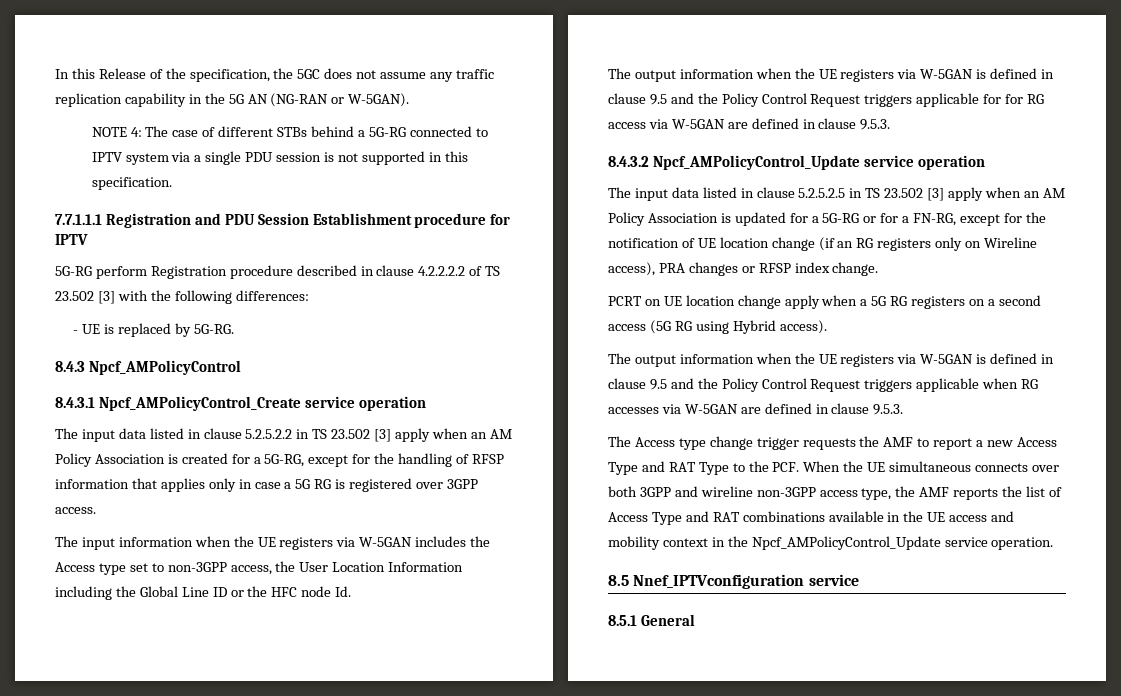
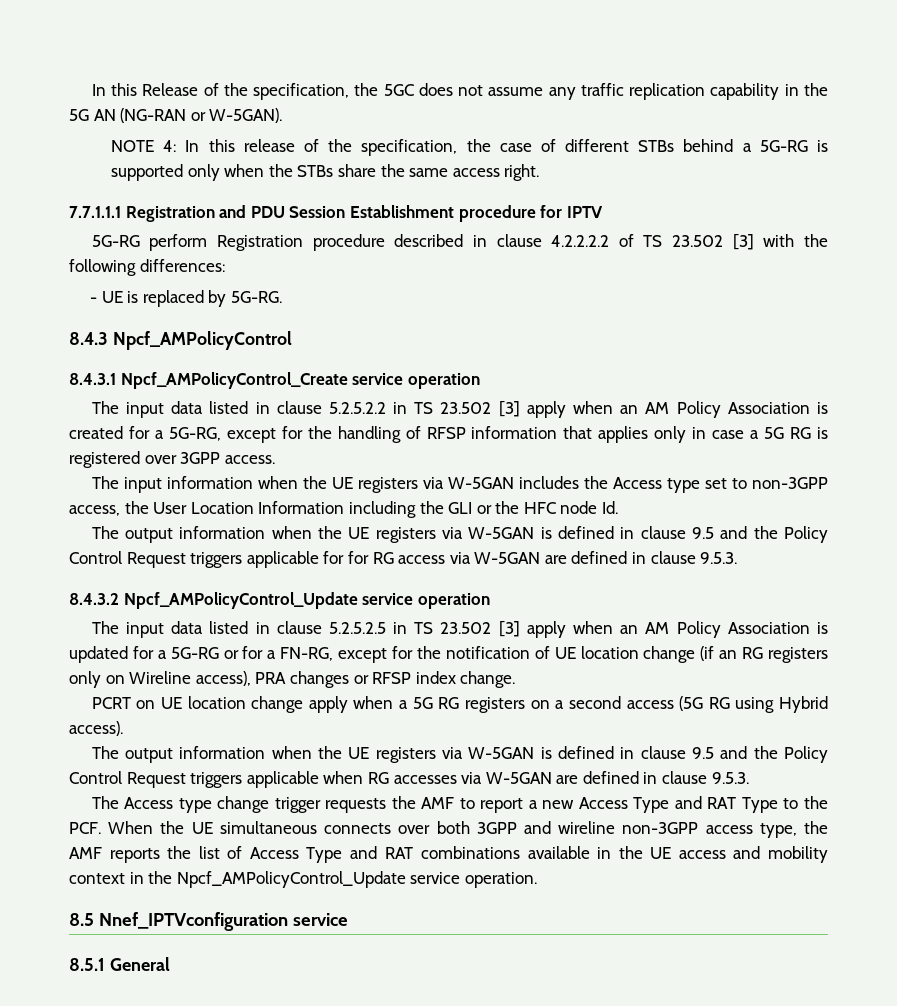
- NOTE 4: The case of different STBs behind a 5G-RG connected to IPTV system via a single PDU session is not supported in this specification.
+ NOTE 4: In this release of the specification, the case of different STBs behind a 5G-RG is supported only when the STBs share the same access right.
- The input information when the UE registers via W-5GAN includes the Access type set to non-3GPP access, the User Location Information including the Global Line ID or the HFC node Id.
+ The input information when the UE registers via W-5GAN includes the Access type set to non-3GPP access, the User Location Information including the GLI or the HFC node Id.

